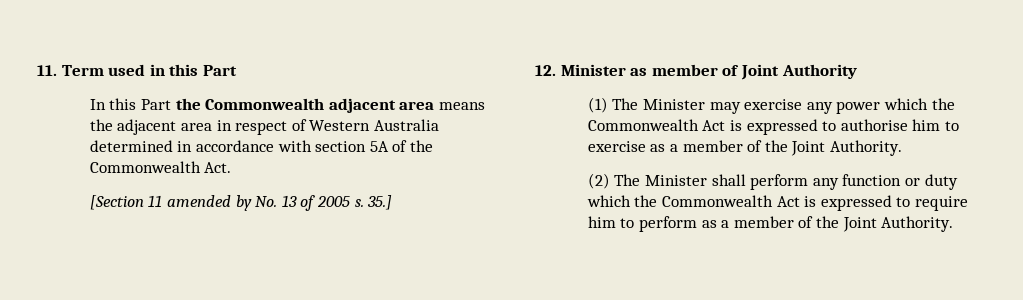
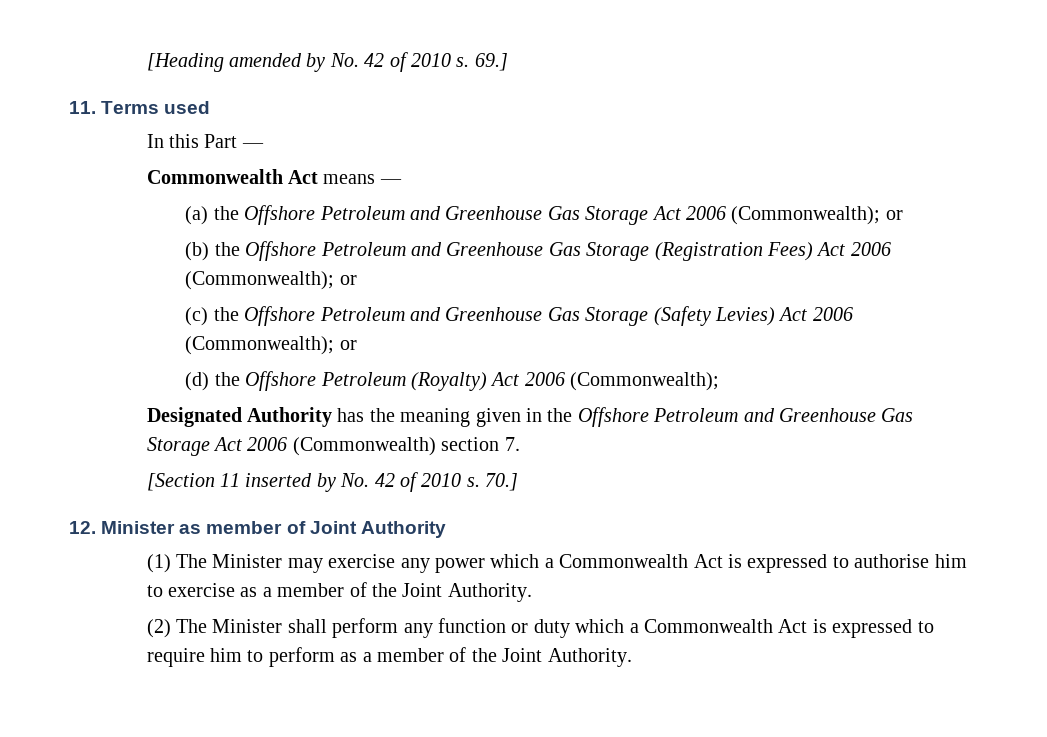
- 11. Term used in this Part
- In this Part the Commonwealth adjacent area means the adjacent area in respect of Western Australia determined in accordance with section 5A of the Commonwealth Act.
+ [Heading amended by No. 42 of 2010 s. 69.]
+ 11. Terms used
+ In this Part —
+ Commonwealth Act means —
+ (a) the Offshore Petroleum and Greenhouse Gas Storage Act 2006 (Commonwealth); or
+ (b) the Offshore Petroleum and Greenhouse Gas Storage (Registration Fees) Act 2006 (Commonwealth); or
+ (c) the Offshore Petroleum and Greenhouse Gas Storage (Safety Levies) Act 2006 (Commonwealth); or
+ (d) the Offshore Petroleum (Royalty) Act 2006 (Commonwealth);
+ Designated Authority has the meaning given in the Offshore Petroleum and Greenhouse Gas Storage Act 2006 (Commonwealth) section 7.
- [Section 11 amended by No. 13 of 2005 s. 35.]
+ [Section 11 inserted by No. 42 of 2010 s. 70.]
- (1) The Minister may exercise any power which the Commonwealth Act is expressed to authorise him to exercise as a member of the Joint Authority.
+ (1) The Minister may exercise any power which a Commonwealth Act is expressed to authorise him to exercise as a member of the Joint Authority.
- (2) The Minister shall perform any function or duty which the Commonwealth Act is expressed to require him to perform as a member of the Joint Authority.
+ (2) The Minister shall perform any function or duty which a Commonwealth Act is expressed to require him to perform as a member of the Joint Authority.

